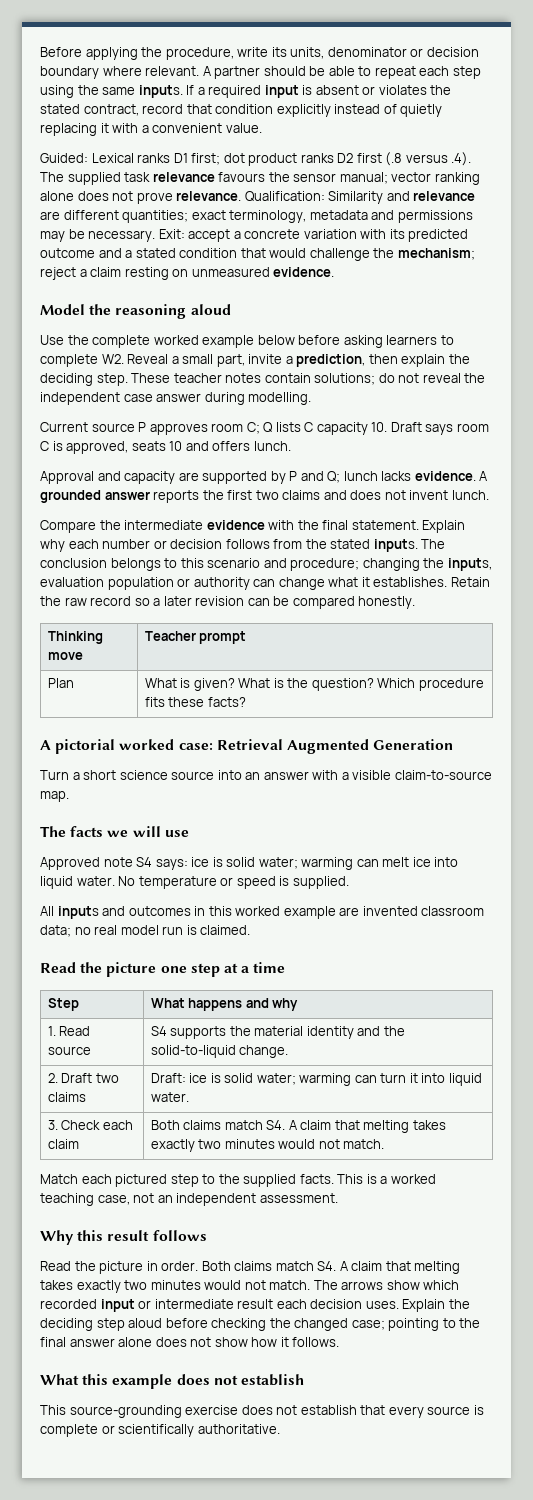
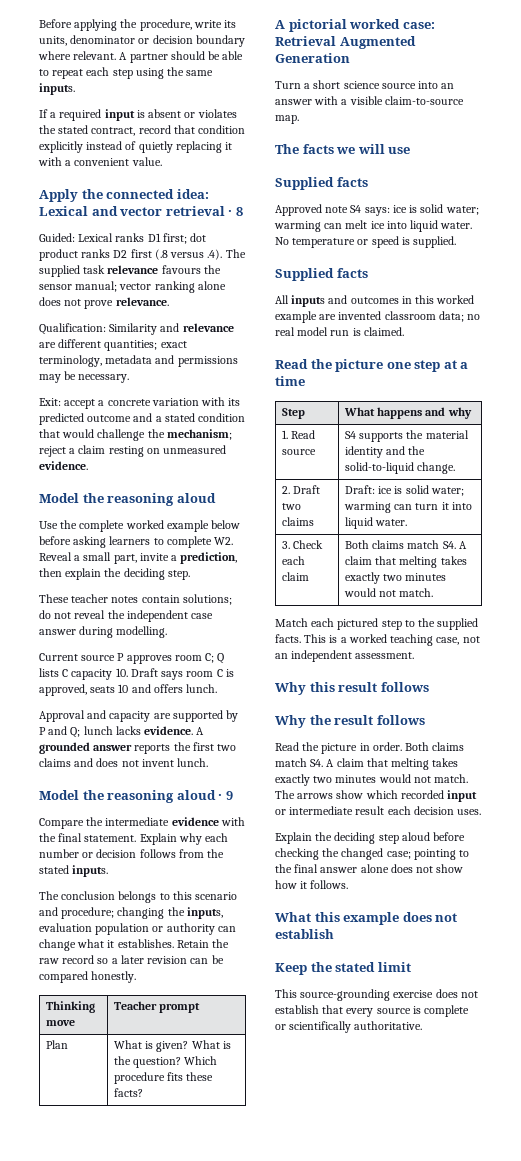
- A partner should be able to repeat each step using the same inputs. If a required input is absent or violates the stated contract, record that condition explicitly instead of quietly replacing it with a convenient value.
+ A partner should be able to repeat each step using the same inputs.
+ If a required input is absent or violates the stated contract, record that condition explicitly instead of quietly replacing it with a convenient value.
+ Apply the connected idea: Lexical and vector retrieval · 8
- vector ranking alone does not prove relevance. Qualification:
+ vector ranking alone does not prove relevance.
+ Qualification:
- exact terminology, metadata and permissions may be necessary. Exit:
+ exact terminology, metadata and permissions may be necessary.
+ Exit:
- Use the complete worked example below before asking learners to complete W2. Reveal a small part, invite a prediction, then explain the deciding step. These teacher notes contain solutions; do not reveal the independent case answer during modelling.
+ Use the complete worked example below before asking learners to complete W2. Reveal a small part, invite a prediction, then explain the deciding step.
+ These teacher notes contain solutions; do not reveal the independent case answer during modelling.
+ Model the reasoning aloud · 9
- Explain why each number or decision follows from the stated inputs. The conclusion belongs to this scenario and procedure; changing the inputs, evaluation population or authority can change what it establishes.
+ Explain why each number or decision follows from the stated inputs.
+ The conclusion belongs to this scenario and procedure; changing the inputs, evaluation population or authority can change what it establishes.
  The facts we will use
+ Supplied facts
  No temperature or speed is supplied.
+ Supplied facts
+ Why the result follows
- The arrows show which recorded input or intermediate result each decision uses. Explain the deciding step aloud before checking the changed case; pointing to the final answer alone does not show how it follows.
+ The arrows show which recorded input or intermediate result each decision uses.
+ Explain the deciding step aloud before checking the changed case; pointing to the final answer alone does not show how it follows.
+ Keep the stated limit

